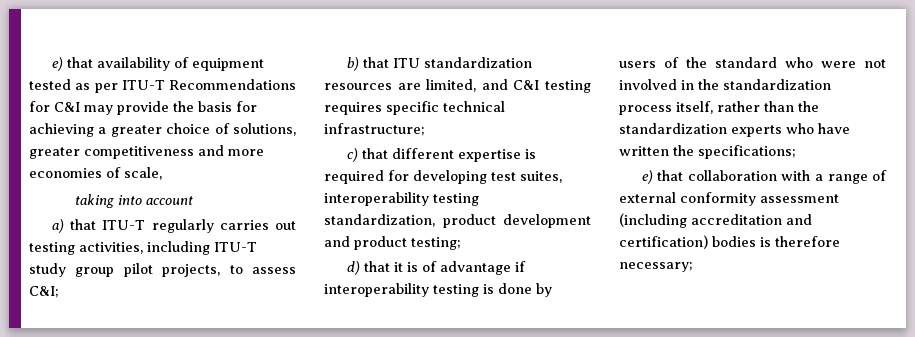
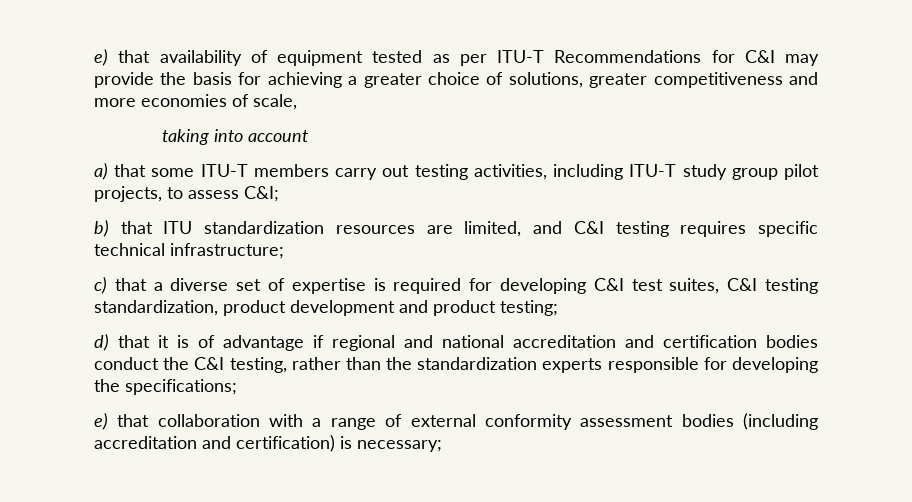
- a) that ITU-T regularly carries out testing activities, including ITU-T study group pilot projects, to assess C&I;
+ a) that some ITU-T members carry out testing activities, including ITU-T study group pilot projects, to assess C&I;
- c) that different expertise is required for developing test suites, interoperability testing standardization, product development and product testing;
+ c) that a diverse set of expertise is required for developing C&I test suites, C&I testing standardization, product development and product testing;
- d) that it is of advantage if interoperability testing is done by users of the standard who were not involved in the standardization process itself, rather than the standardization experts who have written the specifications;
+ d) that it is of advantage if regional and national accreditation and certification bodies conduct the C&I testing, rather than the standardization experts responsible for developing the specifications;
- e) that collaboration with a range of external conformity assessment (including accreditation and certification) bodies is therefore necessary;
+ e) that collaboration with a range of external conformity assessment bodies (including accreditation and certification) is necessary;

